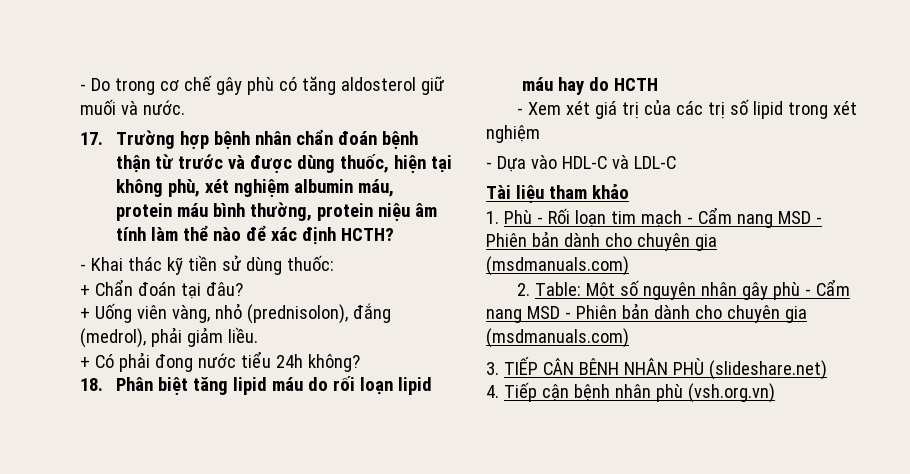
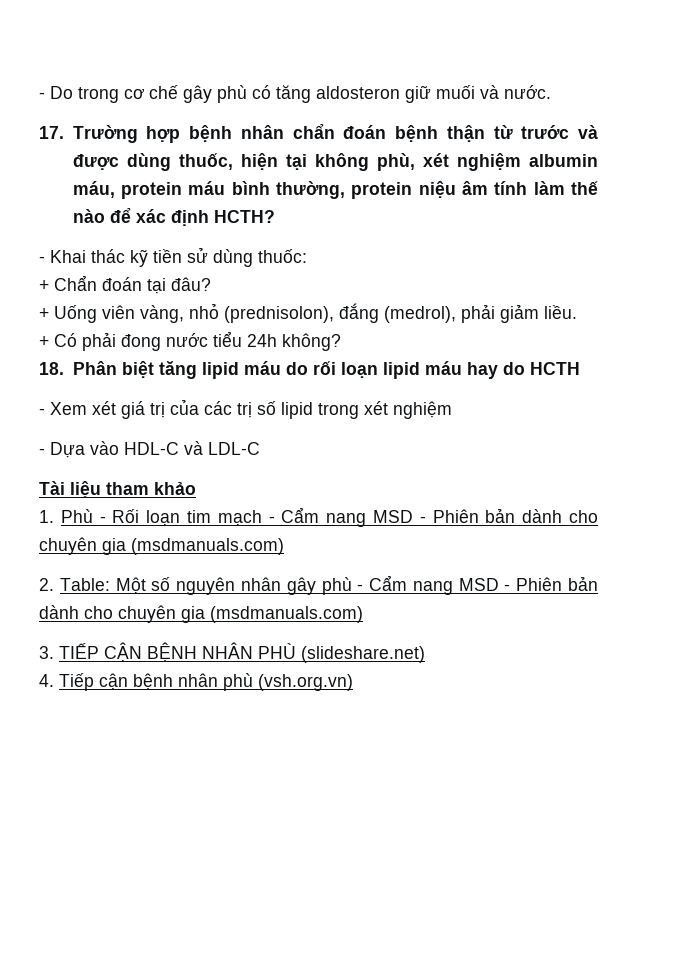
- - Do trong cơ chế gây phù có tăng aldosterol giữ muối và nước.
+ - Do trong cơ chế gây phù có tăng aldosteron giữ muối và nước.
- 17. Trường hợp bệnh nhân chẩn đoán bệnh thận từ trước và được dùng thuốc, hiện tại không phù, xét nghiệm albumin máu, protein máu bình thường, protein niệu âm tính làm thể nào để xác định HCTH?
+ 17. Trường hợp bệnh nhân chẩn đoán bệnh thận từ trước và được dùng thuốc, hiện tại không phù, xét nghiệm albumin máu, protein máu bình thường, protein niệu âm tính làm thế nào để xác định HCTH?

